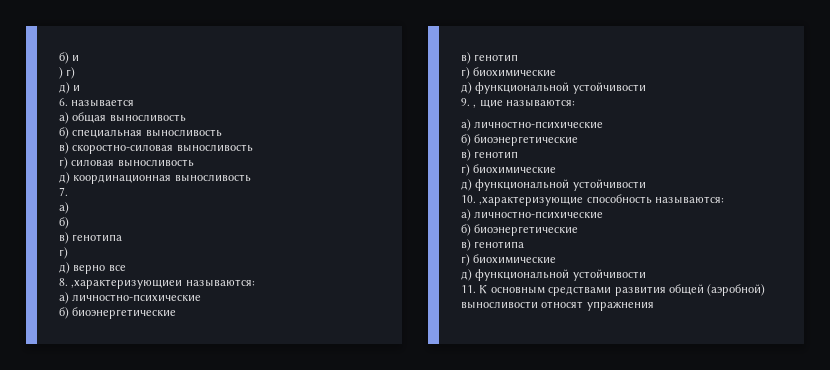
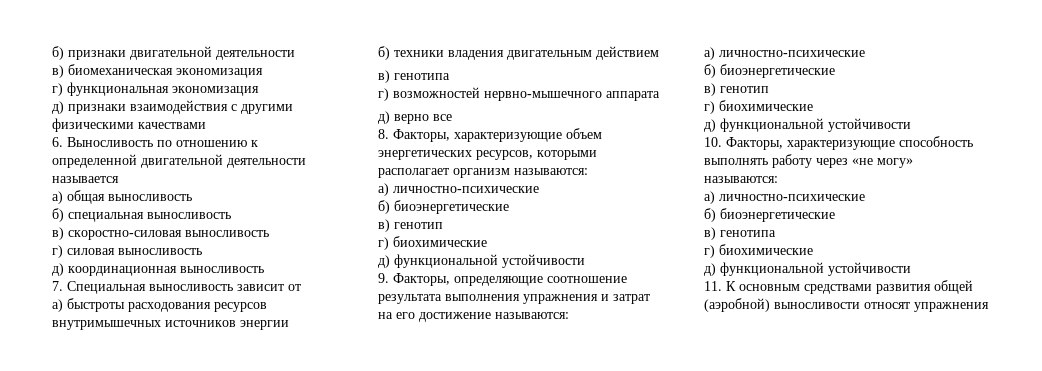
- б) и
- ) г)
- д) и
- 6. называется
+ б) признаки двигательной деятельности
+ в) биомеханическая экономизация
+ г) функциональная экономизация
+ д) признаки взаимодействия с другими физическими качествами
+ 6. Выносливость по отношению к определенной двигательной деятельности называется
- 7.
- а)
- б)
+ 7. Специальная выносливость зависит от
+ а) быстроты расходования ресурсов внутримышечных источников энергии
+ б) техники владения двигательным действием
  в) генотипа
- г)
+ г) возможностей нервно-мышечного аппарата
- 8. ,характеризующиеи называются:
+ 8. Факторы, характеризующие объем энергетических ресурсов, которыми располагает организм называются:
- 9. , щие называются:
+ 9. Факторы, определяющие соотношение результата выполнения упражнения и затрат на его достижение называются:
- 10. ,характеризующие способность называются:
+ 10. Факторы, характеризующие способность выполнять работу через «не могу» называются:

